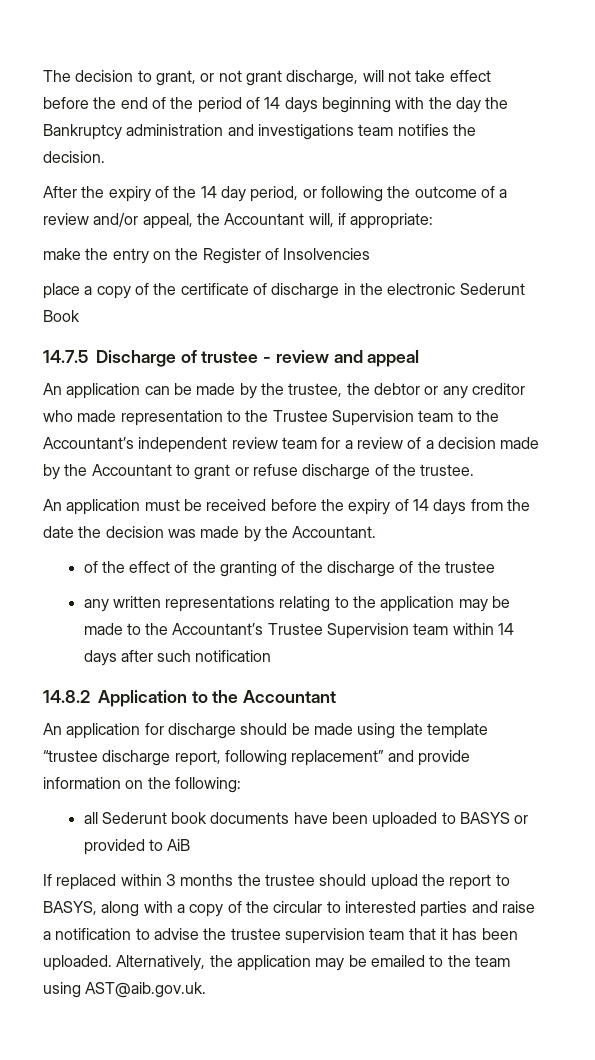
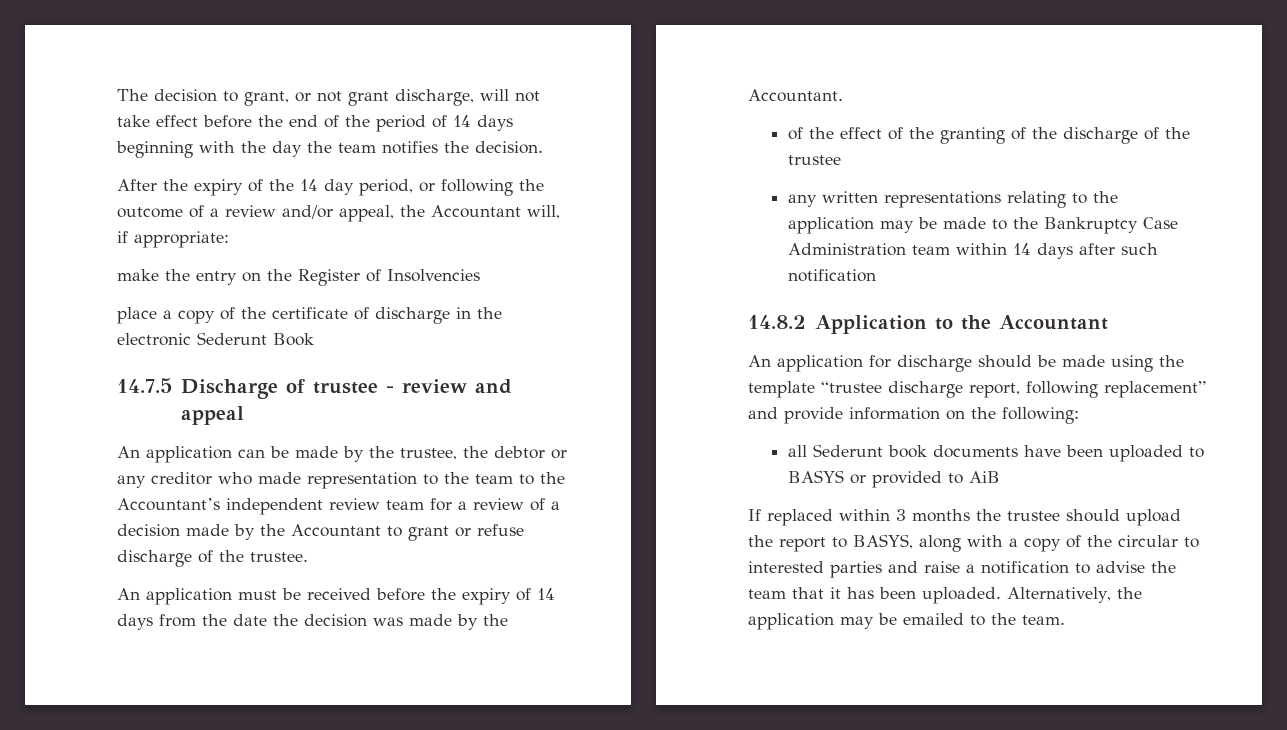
- The decision to grant, or not grant discharge, will not take effect before the end of the period of 14 days beginning with the day the Bankruptcy administration and investigations team notifies the decision.
+ The decision to grant, or not grant discharge, will not take effect before the end of the period of 14 days beginning with the day the team notifies the decision.
- An application can be made by the trustee, the debtor or any creditor who made representation to the Trustee Supervision team to the Accountant’s independent review team for a review of a decision made by the Accountant to grant or refuse discharge of the trustee.
+ An application can be made by the trustee, the debtor or any creditor who made representation to the team to the Accountant’s independent review team for a review of a decision made by the Accountant to grant or refuse discharge of the trustee.
- any written representations relating to the application may be made to the Accountant’s Trustee Supervision team within 14 days after such notification
+ any written representations relating to the application may be made to the Bankruptcy Case Administration team within 14 days after such notification
- If replaced within 3 months the trustee should upload the report to BASYS, along with a copy of the circular to interested parties and raise a notification to advise the trustee supervision team that it has been uploaded.
+ If replaced within 3 months the trustee should upload the report to BASYS, along with a copy of the circular to interested parties and raise a notification to advise the team that it has been uploaded.
- Alternatively, the application may be emailed to the team using AST@aib.gov.uk.
+ Alternatively, the application may be emailed to the team.

